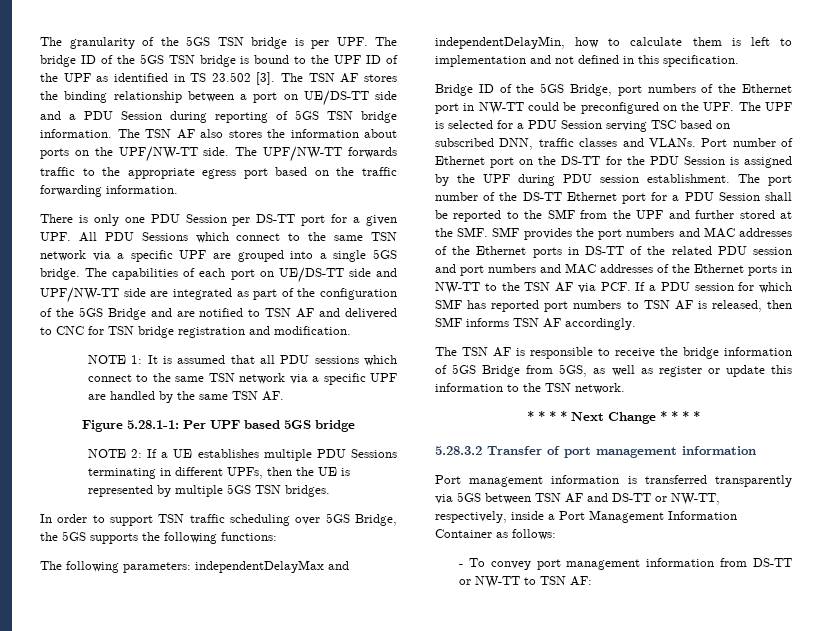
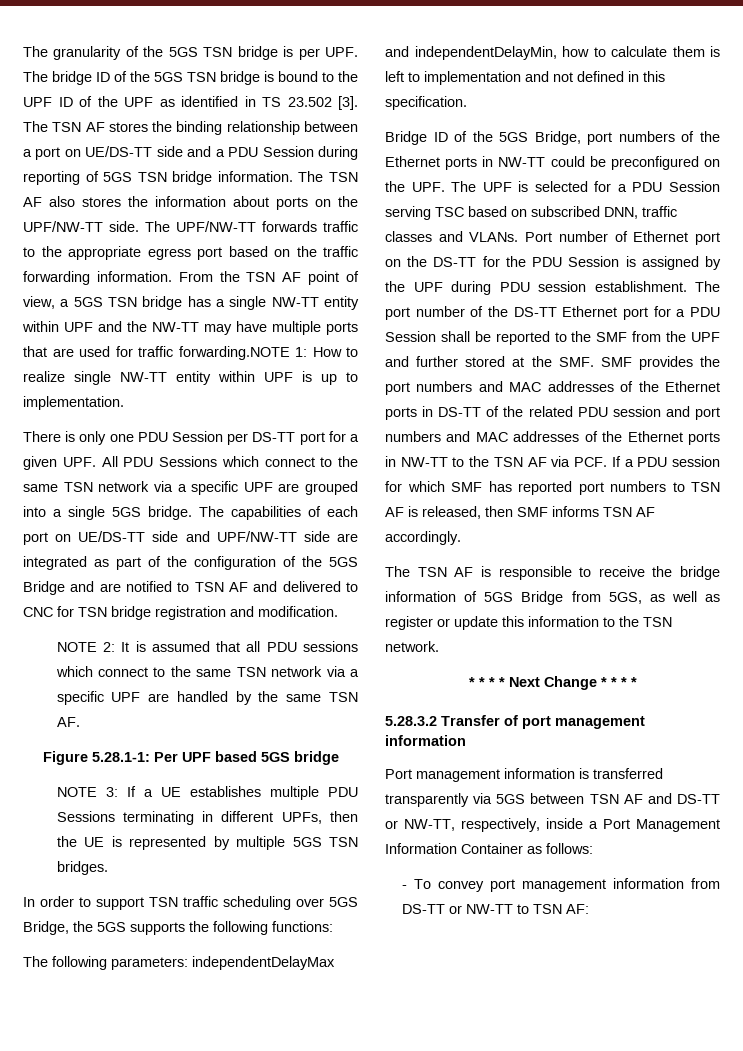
+ From the TSN AF point of view, a 5GS TSN bridge has a single NW-TT entity within UPF and the NW-TT may have multiple ports that are used for traffic forwarding.NOTE 1: How to realize single NW-TT entity within UPF is up to implementation.
- NOTE 1: It is assumed that all PDU sessions which connect to the same TSN network via a specific UPF are handled by the same TSN AF.
+ NOTE 2: It is assumed that all PDU sessions which connect to the same TSN network via a specific UPF are handled by the same TSN AF.
- NOTE 2: If a UE establishes multiple PDU Sessions terminating in different UPFs, then the UE is represented by multiple 5GS TSN bridges.
+ NOTE 3: If a UE establishes multiple PDU Sessions terminating in different UPFs, then the UE is represented by multiple 5GS TSN bridges.
- Bridge ID of the 5GS Bridge, port numbers of the Ethernet port in NW-TT could be preconfigured on the UPF. The UPF is selected for a PDU Session serving TSC based on subscribed DNN, traffic classes and VLANs.
+ Bridge ID of the 5GS Bridge, port numbers of the Ethernet ports in NW-TT could be preconfigured on the UPF. The UPF is selected for a PDU Session serving TSC based on subscribed DNN, traffic classes and VLANs.

